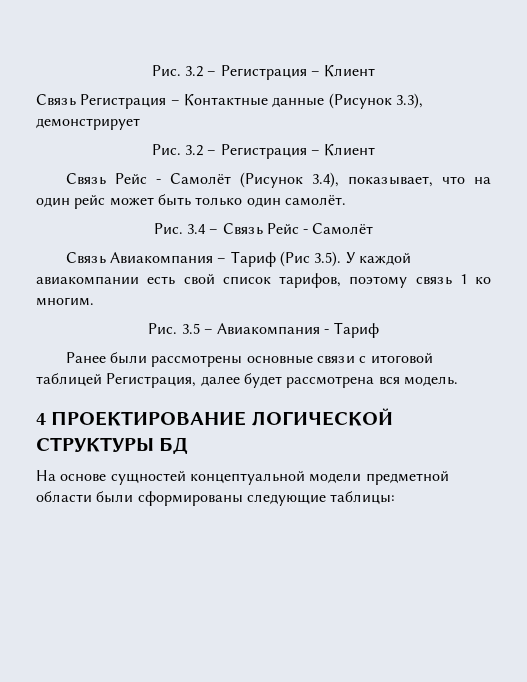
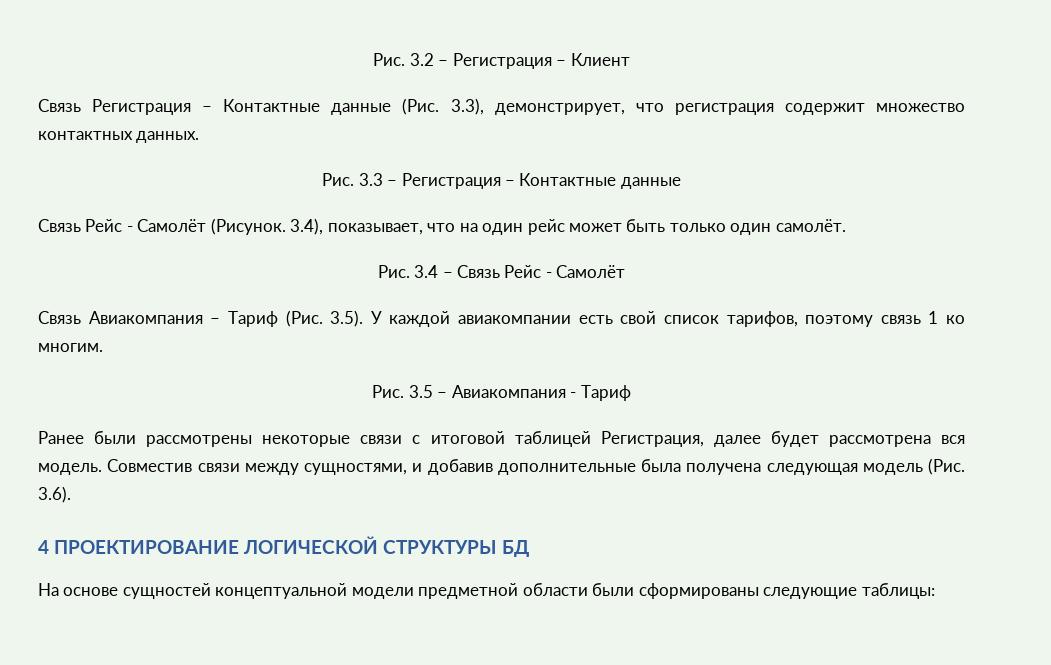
- Связь Регистрация – Контактные данные (Рисунок 3.3), демонстрирует
- Рис. 3.2 – Регистрация – Клиент
- Связь Рейс - Самолёт (Рисунок 3.4), показывает, что на один рейс может быть только один самолёт.
+ Связь Регистрация – Контактные данные (Рис. 3.3), демонстрирует, что регистрация содержит множество контактных данных.
+ Рис. 3.3 – Регистрация – Контактные данные
+ Связь Рейс - Самолёт (Рисунок. 3.4), показывает, что на один рейс может быть только один самолёт.
- Связь Авиакомпания – Тариф (Рис 3.5). У каждой авиакомпании есть свой список тарифов, поэтому связь 1 ко многим.
+ Связь Авиакомпания – Тариф (Рис. 3.5). У каждой авиакомпании есть свой список тарифов, поэтому связь 1 ко многим.
- Ранее были рассмотрены основные связи с итоговой таблицей Регистрация, далее будет рассмотрена вся модель.
+ Ранее были рассмотрены некоторые связи с итоговой таблицей Регистрация, далее будет рассмотрена вся модель. Совместив связи между сущностями, и добавив дополнительные была получена следующая модель (Рис. 3.6).

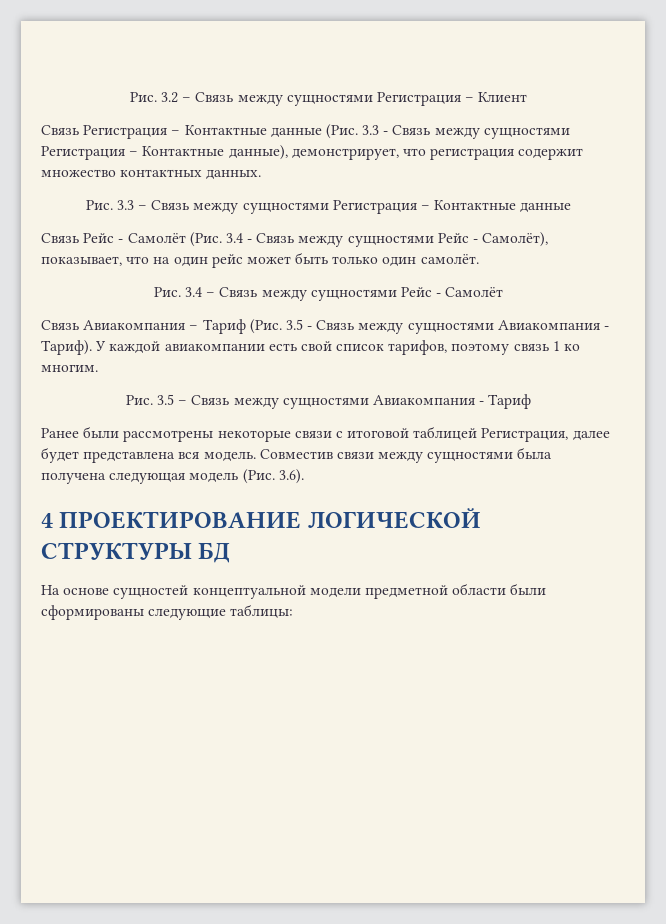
- Рис. 3.2 – Регистрация – Клиент
+ Рис. 3.2 – Связь между сущностями Регистрация – Клиент
- Связь Регистрация – Контактные данные (Рис. 3.3), демонстрирует, что регистрация содержит множество контактных данных.
+ Связь Регистрация – Контактные данные (Рис. 3.3 - Cвязь между сущностями Регистрация – Контактные данные), демонстрирует, что регистрация содержит множество контактных данных.
- Рис. 3.3 – Регистрация – Контактные данные
+ Рис. 3.3 – Cвязь между сущностями Регистрация – Контактные данные
- Связь Рейс - Самолёт (Рисунок. 3.4), показывает, что на один рейс может быть только один самолёт.
+ Связь Рейс - Самолёт (Рис. 3.4 - Связь между сущностями Рейс - Самолёт), показывает, что на один рейс может быть только один самолёт.
- Рис. 3.4 – Связь Рейс - Самолёт
+ Рис. 3.4 – Связь между сущностями Рейс - Самолёт
- Связь Авиакомпания – Тариф (Рис. 3.5). У каждой авиакомпании есть свой список тарифов, поэтому связь 1 ко многим.
+ Связь Авиакомпания – Тариф (Рис. 3.5 - Связь между сущностями Авиакомпания - Тариф). У каждой авиакомпании есть свой список тарифов, поэтому связь 1 ко многим.
- Рис. 3.5 – Авиакомпания - Тариф
+ Рис. 3.5 – Связь между сущностями Авиакомпания - Тариф
- Ранее были рассмотрены некоторые связи с итоговой таблицей Регистрация, далее будет рассмотрена вся модель.
+ Ранее были рассмотрены некоторые связи с итоговой таблицей Регистрация, далее будет представлена вся модель.
- Совместив связи между сущностями, и добавив дополнительные была получена следующая модель (Рис. 3.6).
+ Совместив связи между сущностями была получена следующая модель (Рис. 3.6).

